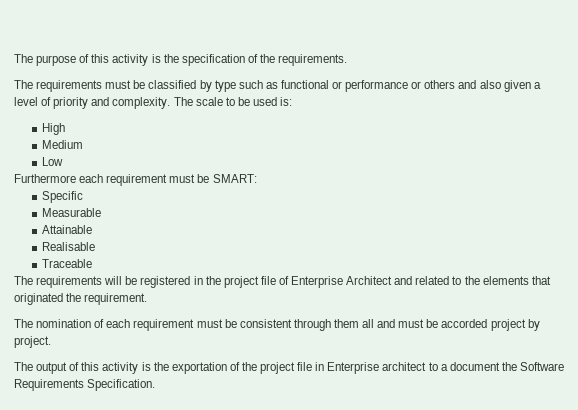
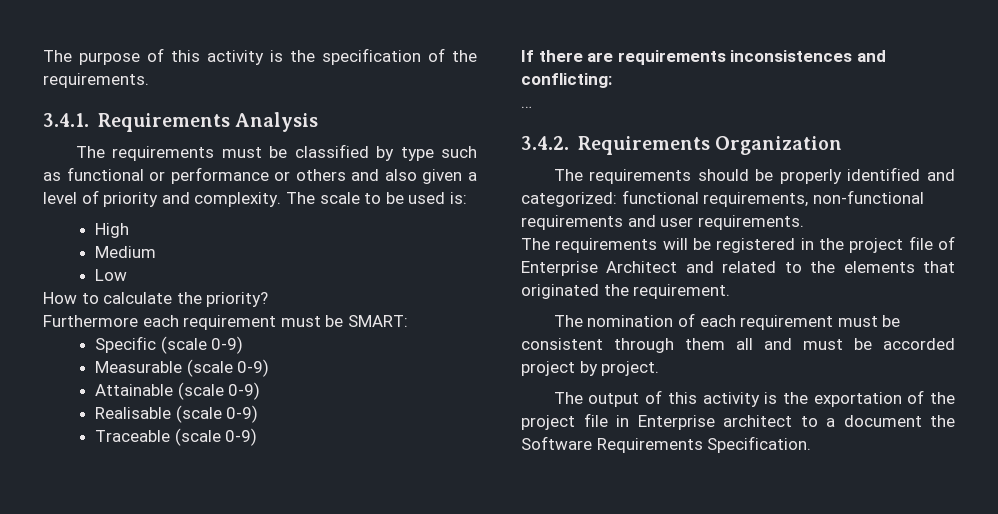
+ 3.4.1. Requirements Analysis
+ How to calculate the priority?
- Specific
+ Specific (scale 0-9)
- Measurable
+ Measurable (scale 0-9)
- Attainable
+ Attainable (scale 0-9)
- Realisable
+ Realisable (scale 0-9)
- Traceable
+ Traceable (scale 0-9)
+ If there are requirements inconsistences and conflicting:
+ …
+ 3.4.2. Requirements Organization
+ The requirements should be properly identified and categorized: functional requirements, non-functional requirements and user requirements.

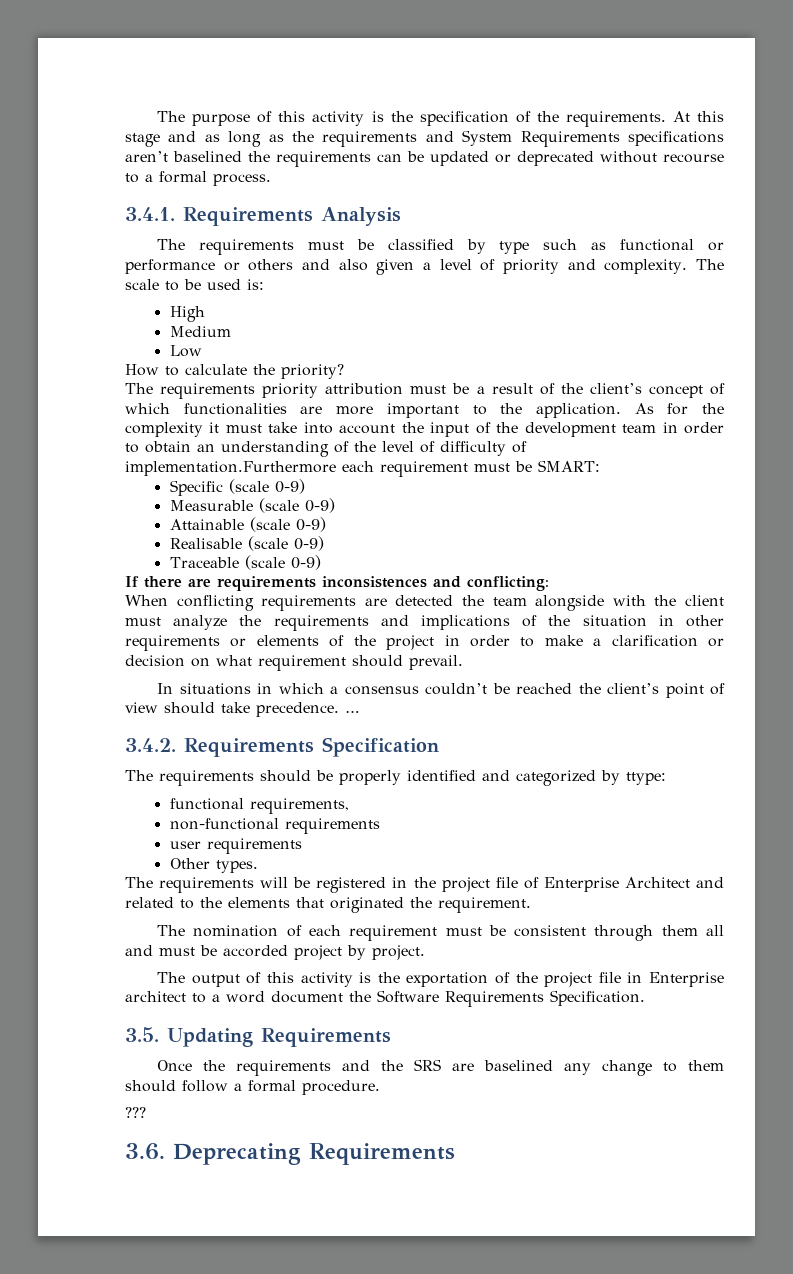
+ At this stage and as long as the requirements and System Requirements specifications aren’t baselined the requirements can be updated or deprecated without recourse to a formal process.
- Furthermore each requirement must be SMART:
+ The requirements priority attribution must be a result of the client’s concept of which functionalities are more important to the application. As for the complexity it must take into account the input of the development team in order to obtain an understanding of the level of difficulty of implementation.Furthermore each requirement must be SMART:
+ When conflicting requirements are detected the team alongside with the client must analyze the requirements and implications of the situation in other requirements or elements of the project in order to make a clarification or decision on what requirement should prevail.
+ In situations in which a consensus couldn’t be reached the client’s point of view should take precedence.
- 3.4.2. Requirements Organization
+ 3.4.2. Requirements Specification
- The requirements should be properly identified and categorized: functional requirements, non-functional requirements and user requirements.
+ The requirements should be properly identified and categorized by ttype:
+ functional requirements,
+ non-functional requirements
+ user requirements
+ Other types.
- The output of this activity is the exportation of the project file in Enterprise architect to a document the Software Requirements Specification.
+ The output of this activity is the exportation of the project file in Enterprise architect to a word document the Software Requirements Specification.
+ 3.5. Updating Requirements
+ Once the requirements and the SRS are baselined any change to them should follow a formal procedure.
+ ???
+ 3.6. Deprecating Requirements

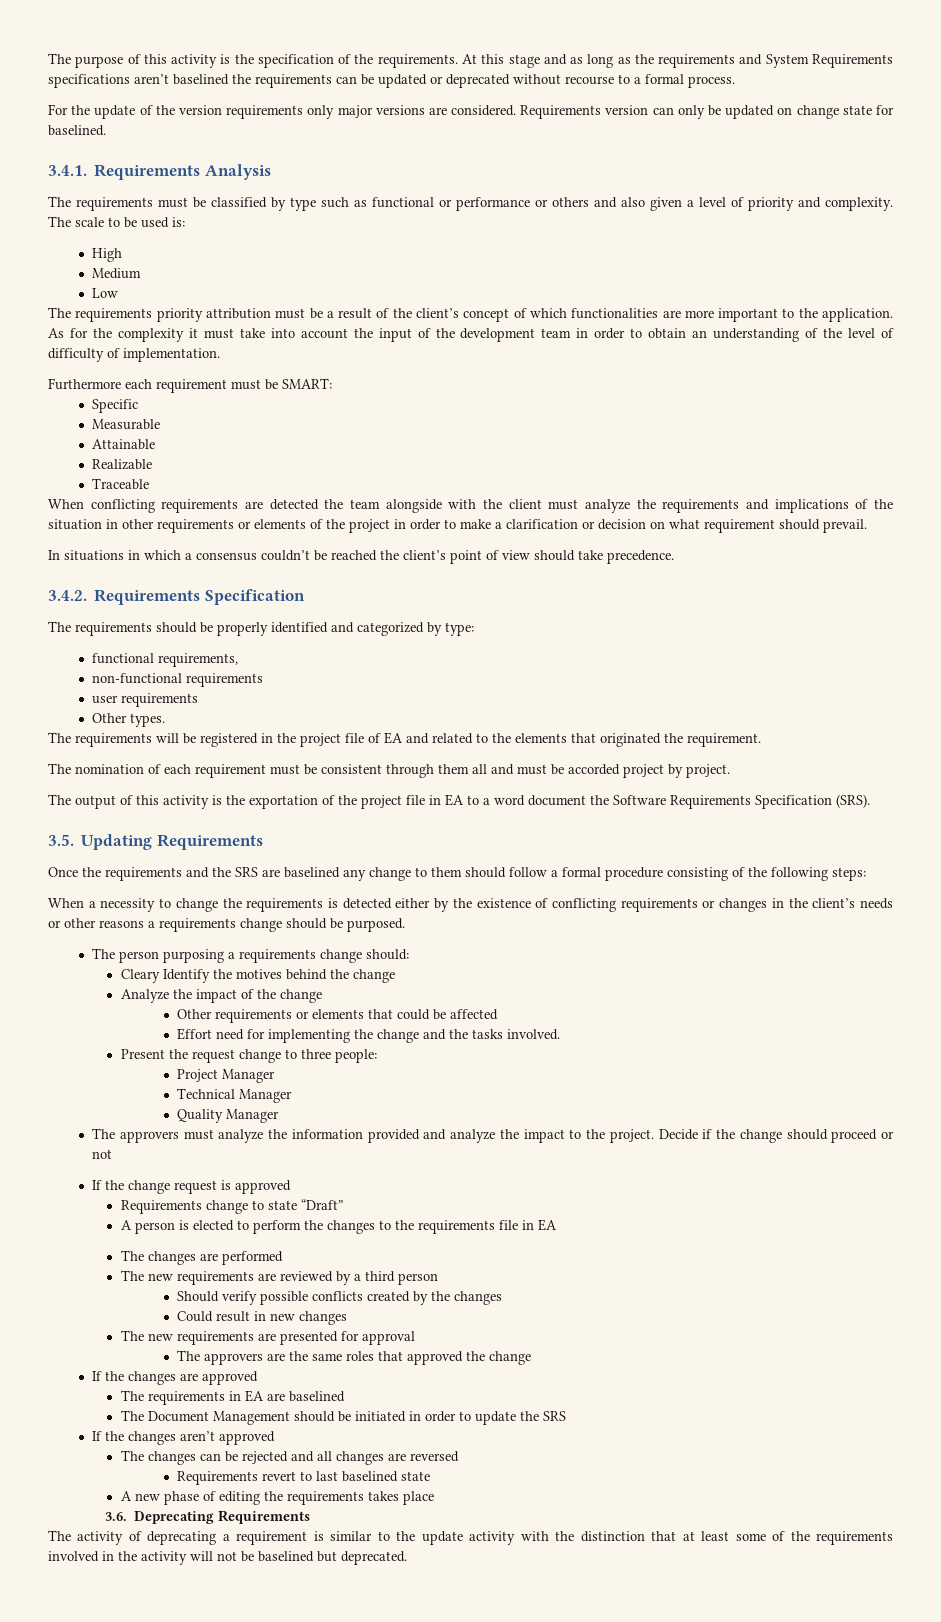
+ For the update of the version requirements only major versions are considered. Requirements version can only be updated on change state for baselined.
- How to calculate the priority?
- As for the complexity it must take into account the input of the development team in order to obtain an understanding of the level of difficulty of implementation.Furthermore each requirement must be SMART:
+ As for the complexity it must take into account the input of the development team in order to obtain an understanding of the level of difficulty of implementation.
+ Furthermore each requirement must be SMART:
- Specific (scale 0-9)
+ Specific
- Measurable (scale 0-9)
+ Measurable
- Attainable (scale 0-9)
- Realisable (scale 0-9)
- Traceable (scale 0-9)
- If there are requirements inconsistences and conflicting:
+ Attainable
+ Realizable
+ Traceable
- …
- The requirements should be properly identified and categorized by ttype:
+ The requirements should be properly identified and categorized by type:
- The requirements will be registered in the project file of Enterprise Architect and related to the elements that originated the requirement.
+ The requirements will be registered in the project file of EA and related to the elements that originated the requirement.
- The output of this activity is the exportation of the project file in Enterprise architect to a word document the Software Requirements Specification.
+ The output of this activity is the exportation of the project file in EA to a word document the Software Requirements Specification (SRS).
- Once the requirements and the SRS are baselined any change to them should follow a formal procedure.
- ???
+ Once the requirements and the SRS are baselined any change to them should follow a formal procedure consisting of the following steps:
+ When a necessity to change the requirements is detected either by the existence of conflicting requirements or changes in the client’s needs or other reasons a requirements change should be purposed.
+ The person purposing a requirements change should:
+ Cleary Identify the motives behind the change
+ Analyze the impact of the change
+ Other requirements or elements that could be affected
+ Effort need for implementing the change and the tasks involved.
+ Present the request change to three people:
+ Project Manager
+ Technical Manager
+ Quality Manager
+ The approvers must analyze the information provided and analyze the impact to the project. Decide if the change should proceed or not
+ If the change request is approved
+ Requirements change to state “Draft”
+ A person is elected to perform the changes to the requirements file in EA
+ The changes are performed
+ The new requirements are reviewed by a third person
+ Should verify possible conflicts created by the changes
+ Could result in new changes
+ The new requirements are presented for approval
+ The approvers are the same roles that approved the change
+ If the changes are approved
+ The requirements in EA are baselined
+ The Document Management should be initiated in order to update the SRS
+ If the changes aren’t approved
+ The changes can be rejected and all changes are reversed
+ Requirements revert to last baselined state
+ A new phase of editing the requirements takes place
  3.6. Deprecating Requirements
+ The activity of deprecating a requirement is similar to the update activity with the distinction that at least some of the requirements involved in the activity will not be baselined but deprecated.

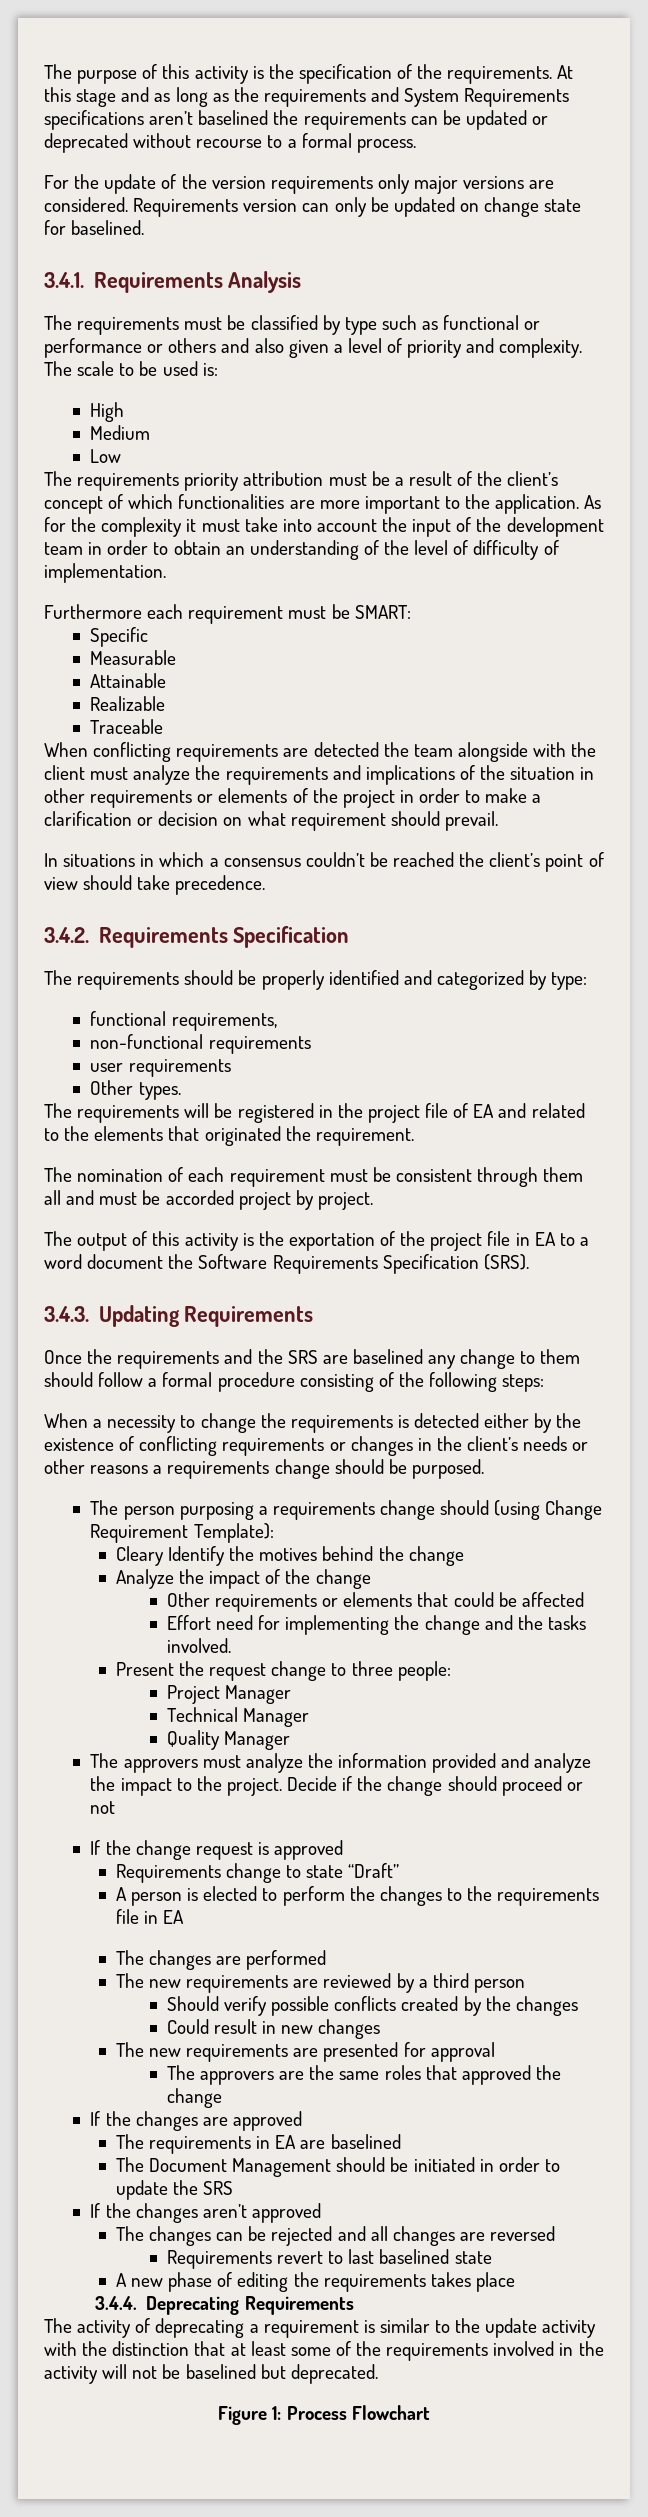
- 3.5. Updating Requirements
+ 3.4.3. Updating Requirements
- The person purposing a requirements change should:
+ The person purposing a requirements change should (using Change Requirement Template):
- 3.6. Deprecating Requirements
+ 3.4.4. Deprecating Requirements
+ Figure 1: Process Flowchart

